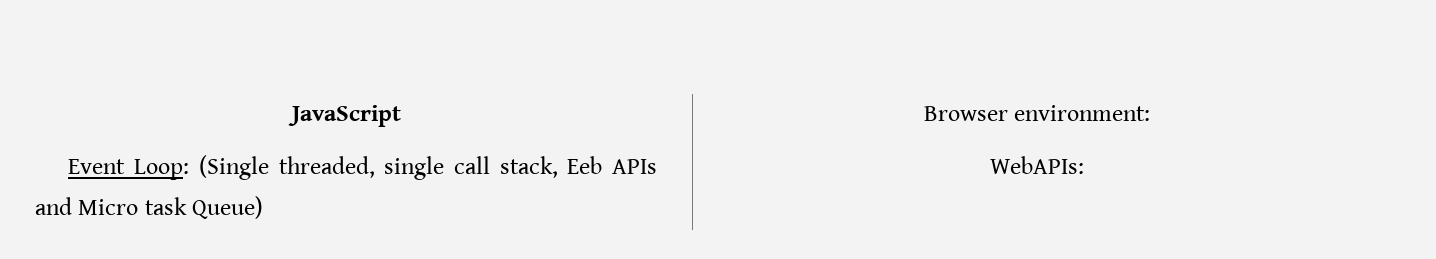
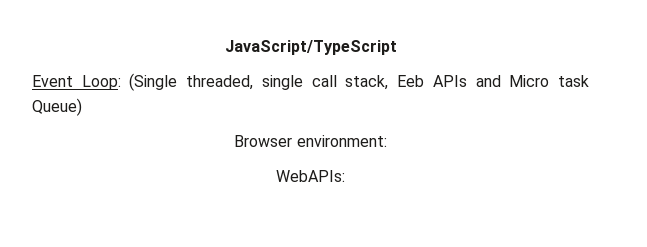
- JavaScript
+ JavaScript/TypeScript

